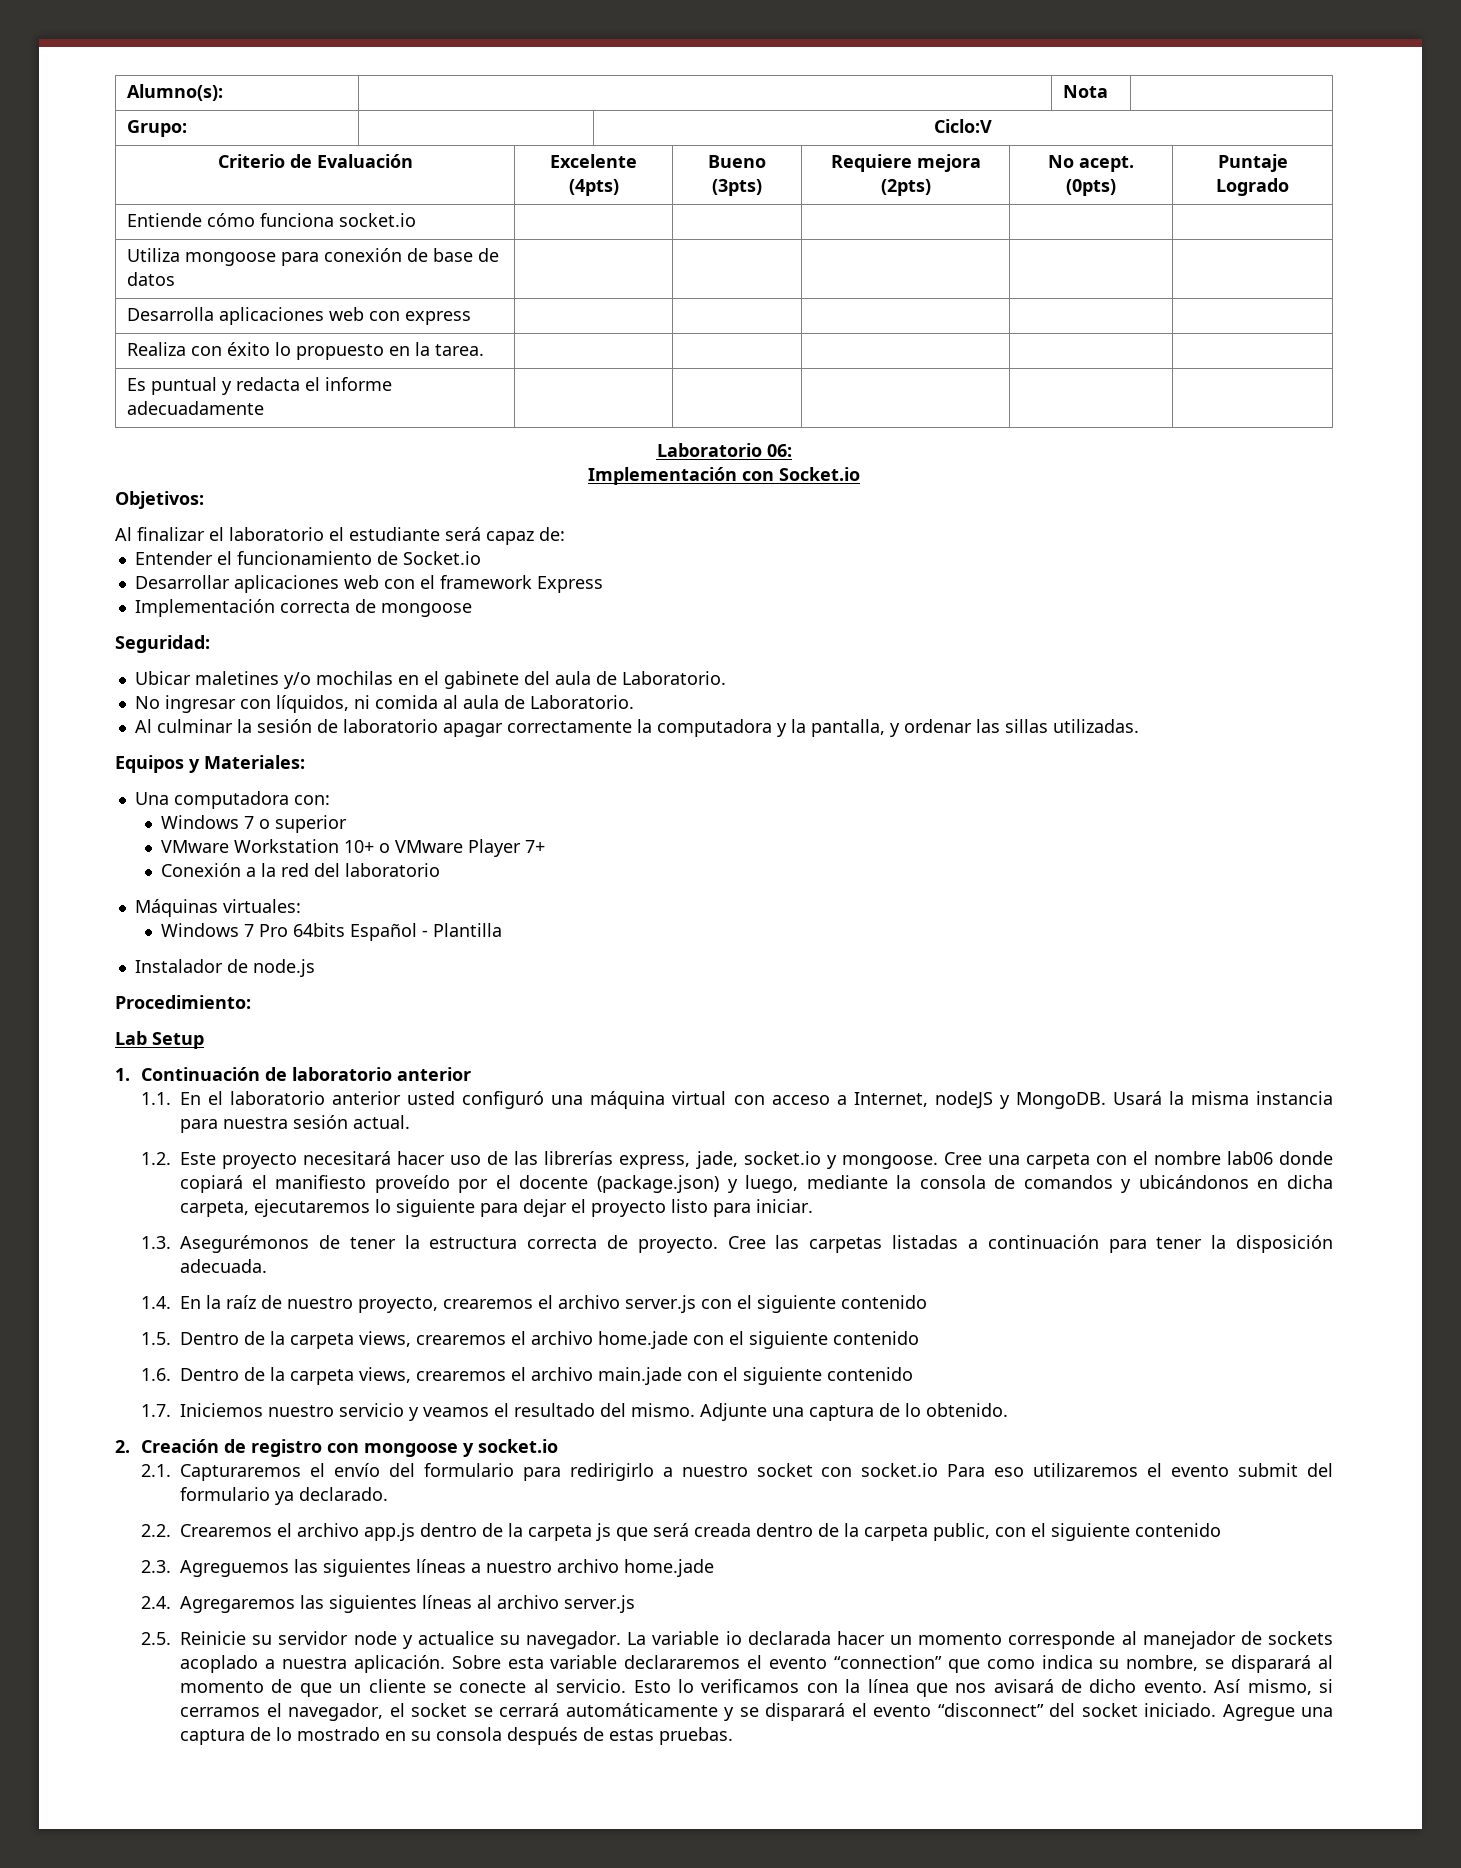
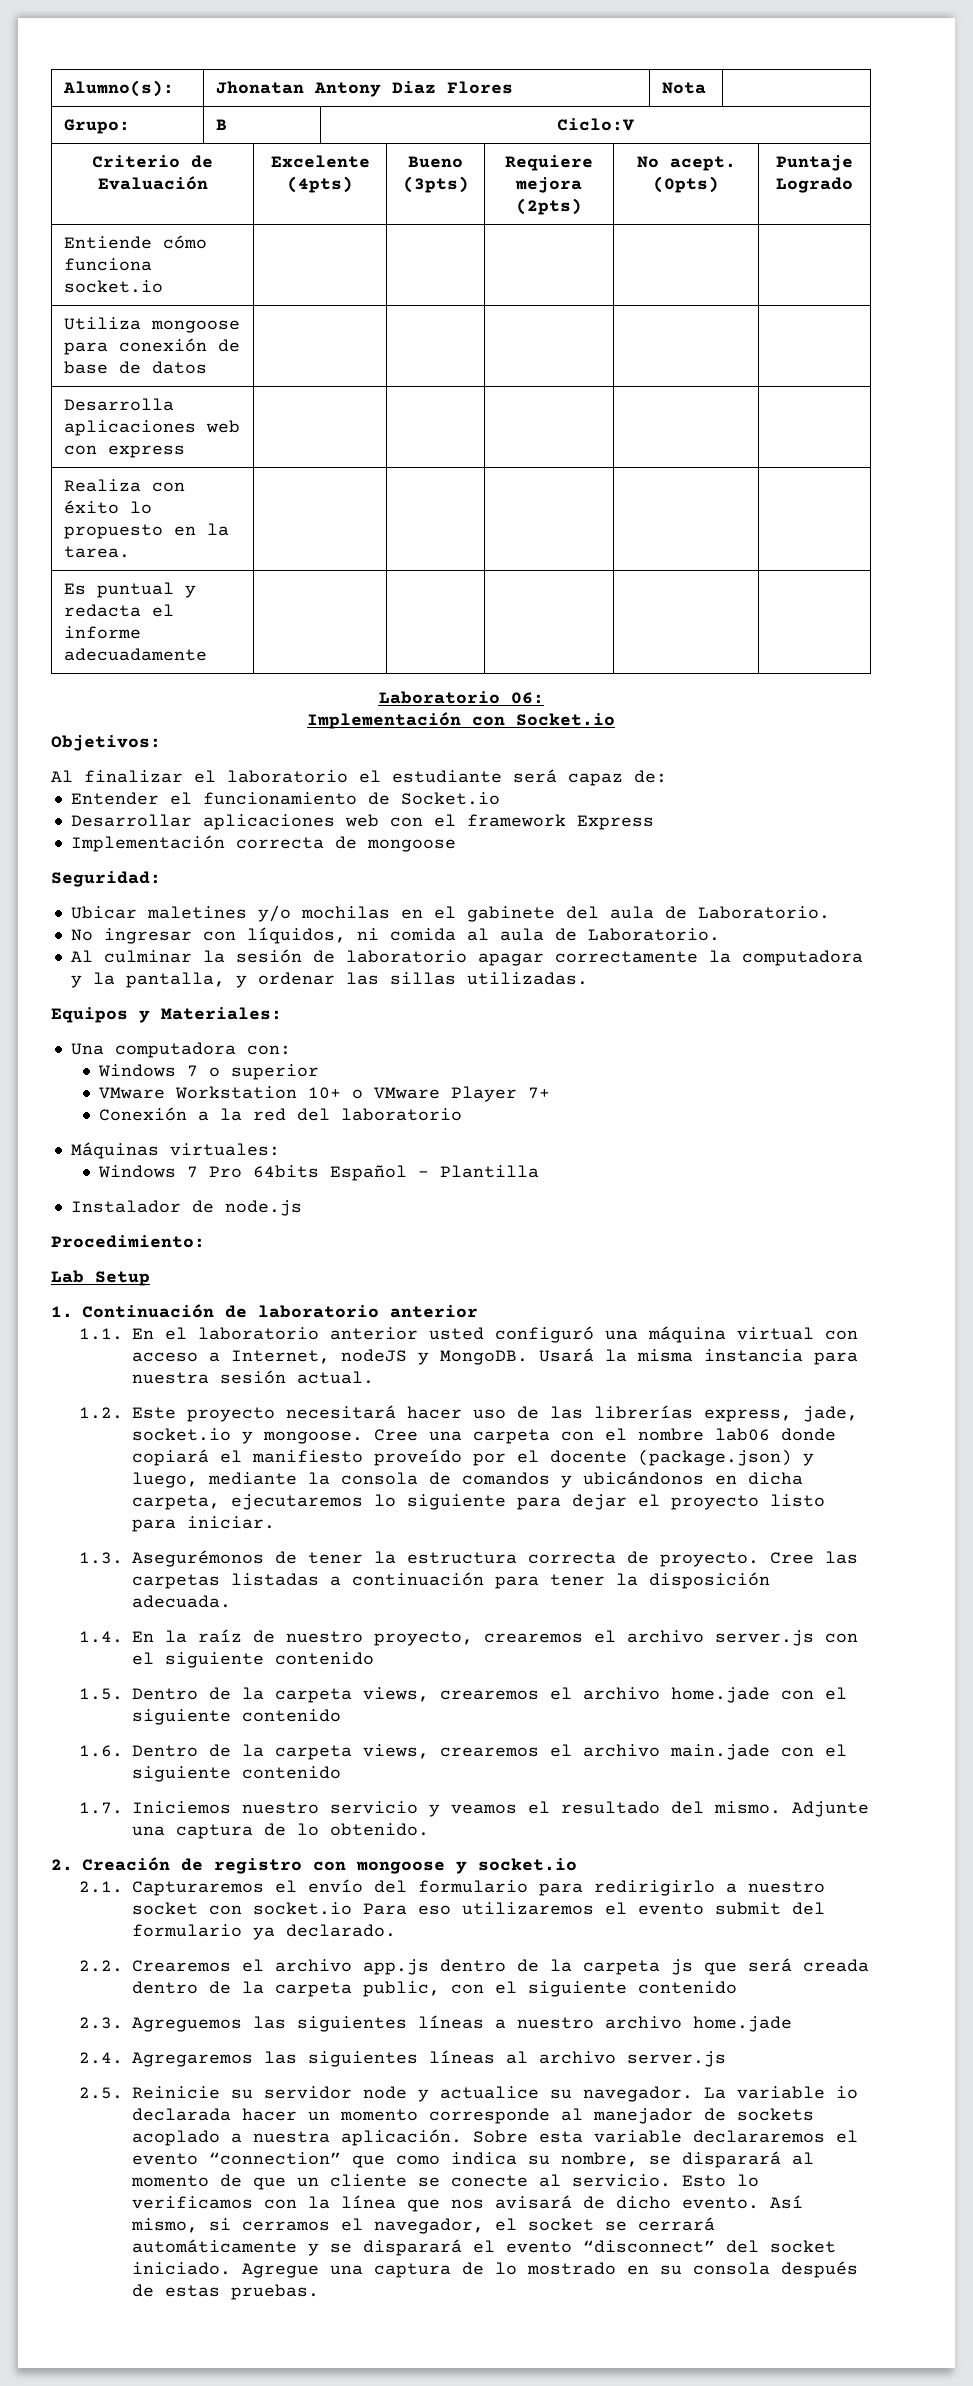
- Alumno(s): | | Nota |
+ Alumno(s): | Jhonatan Antony Diaz Flores | Nota |
- Grupo: | | Ciclo:V
+ Grupo: | B | Ciclo:V

